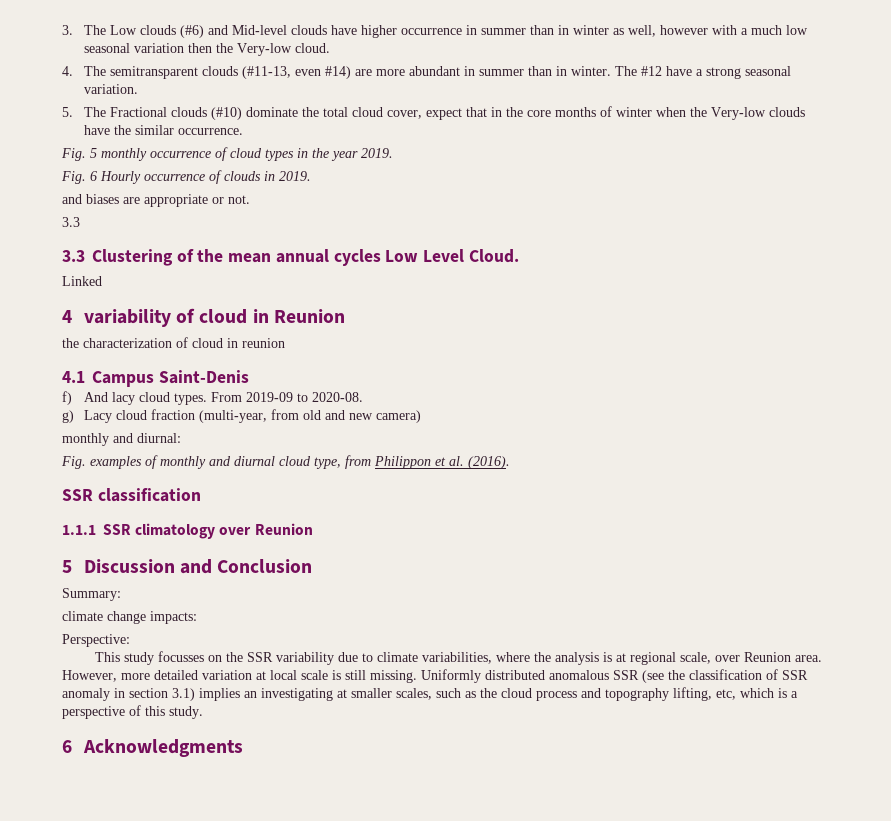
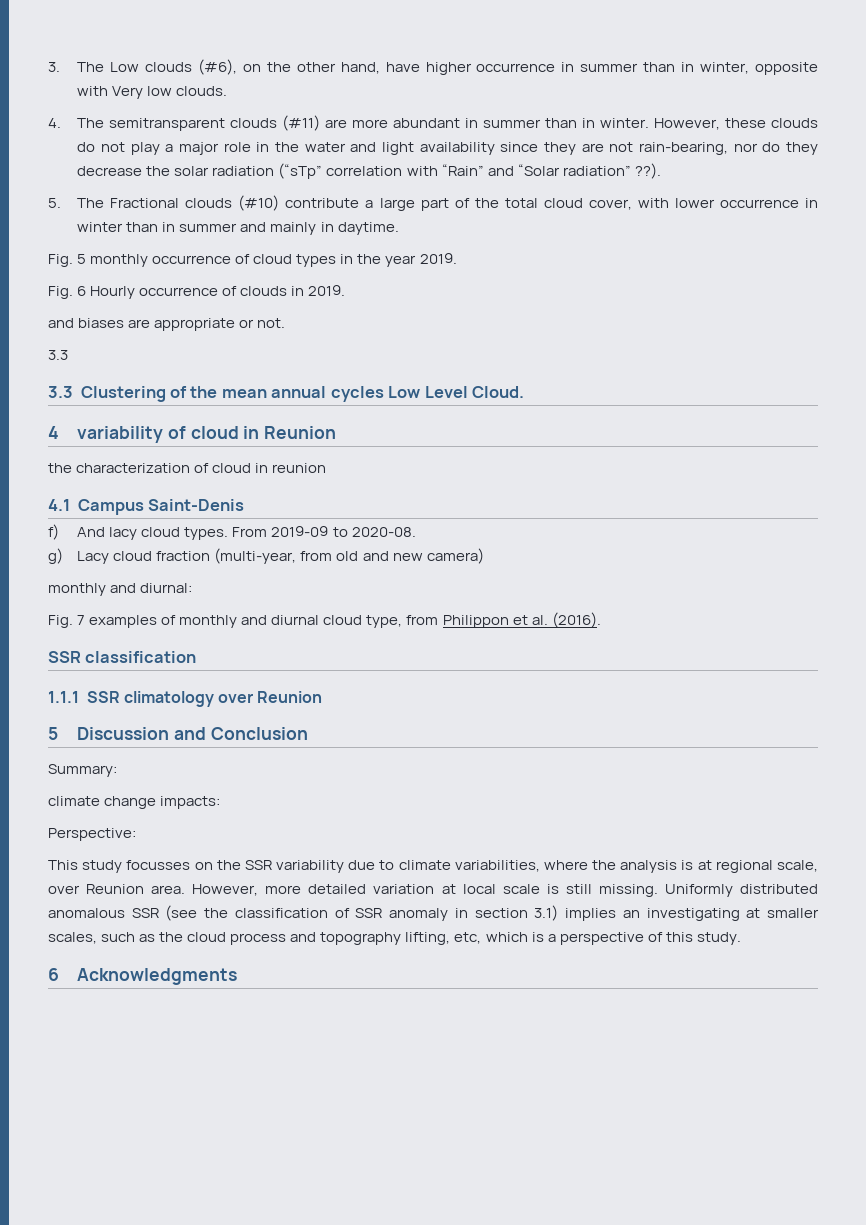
- 3. The Low clouds (#6) and Mid-level clouds have higher occurrence in summer than in winter as well, however with a much low seasonal variation then the Very-low cloud.
+ 3. The Low clouds (#6), on the other hand, have higher occurrence in summer than in winter, opposite with Very low clouds.
- 4. The semitransparent clouds (#11-13, even #14) are more abundant in summer than in winter.
+ 4. The semitransparent clouds (#11) are more abundant in summer than in winter.
- The #12 have a strong seasonal variation.
+ However, these clouds do not play a major role in the water and light availability since they are not rain-bearing, nor do they decrease the solar radiation (“sTp” correlation with “Rain” and “Solar radiation” ??).
- 5. The Fractional clouds (#10) dominate the total cloud cover, expect that in the core months of winter when the Very-low clouds have the similar occurrence.
+ 5. The Fractional clouds (#10) contribute a large part of the total cloud cover, with lower occurrence in winter than in summer and mainly in daytime.
- Linked
- Fig. examples of monthly and diurnal cloud type, from Philippon et al. (2016).
+ Fig. 7 examples of monthly and diurnal cloud type, from Philippon et al. (2016).

